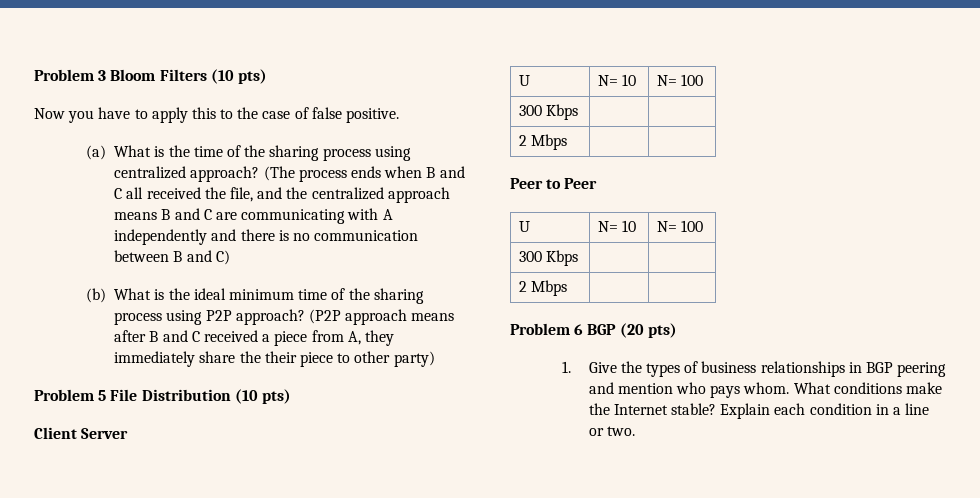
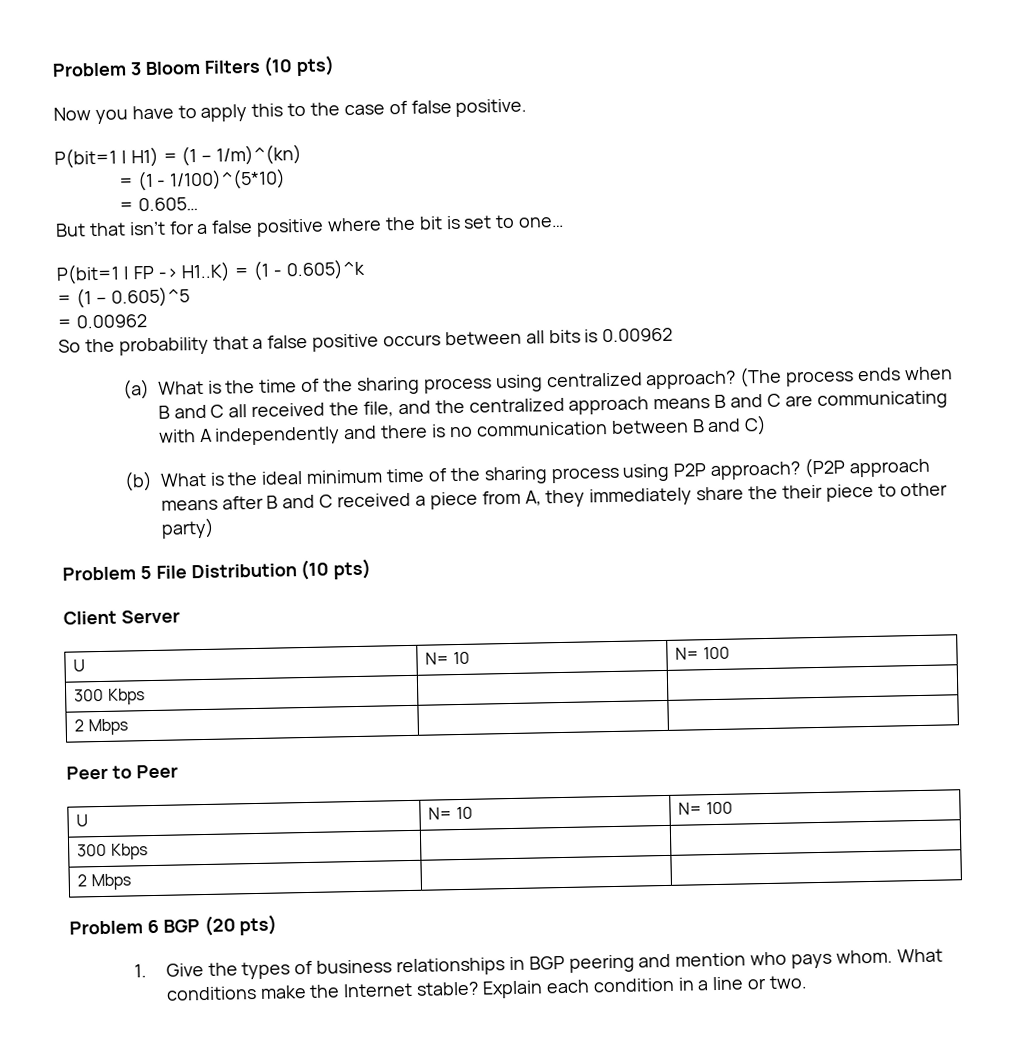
+ P(bit=1 | H1) = (1 – 1/m)^(kn)
+ = (1 - 1/100)^(5*10)
+ = 0.605…
+ But that isn’t for a false positive where the bit is set to one…
+ P(bit=1 | FP -> H1..K) = (1 - 0.605)^k
+ = (1 – 0.605)^5
+ = 0.00962
+ So the probability that a false positive occurs between all bits is 0.00962

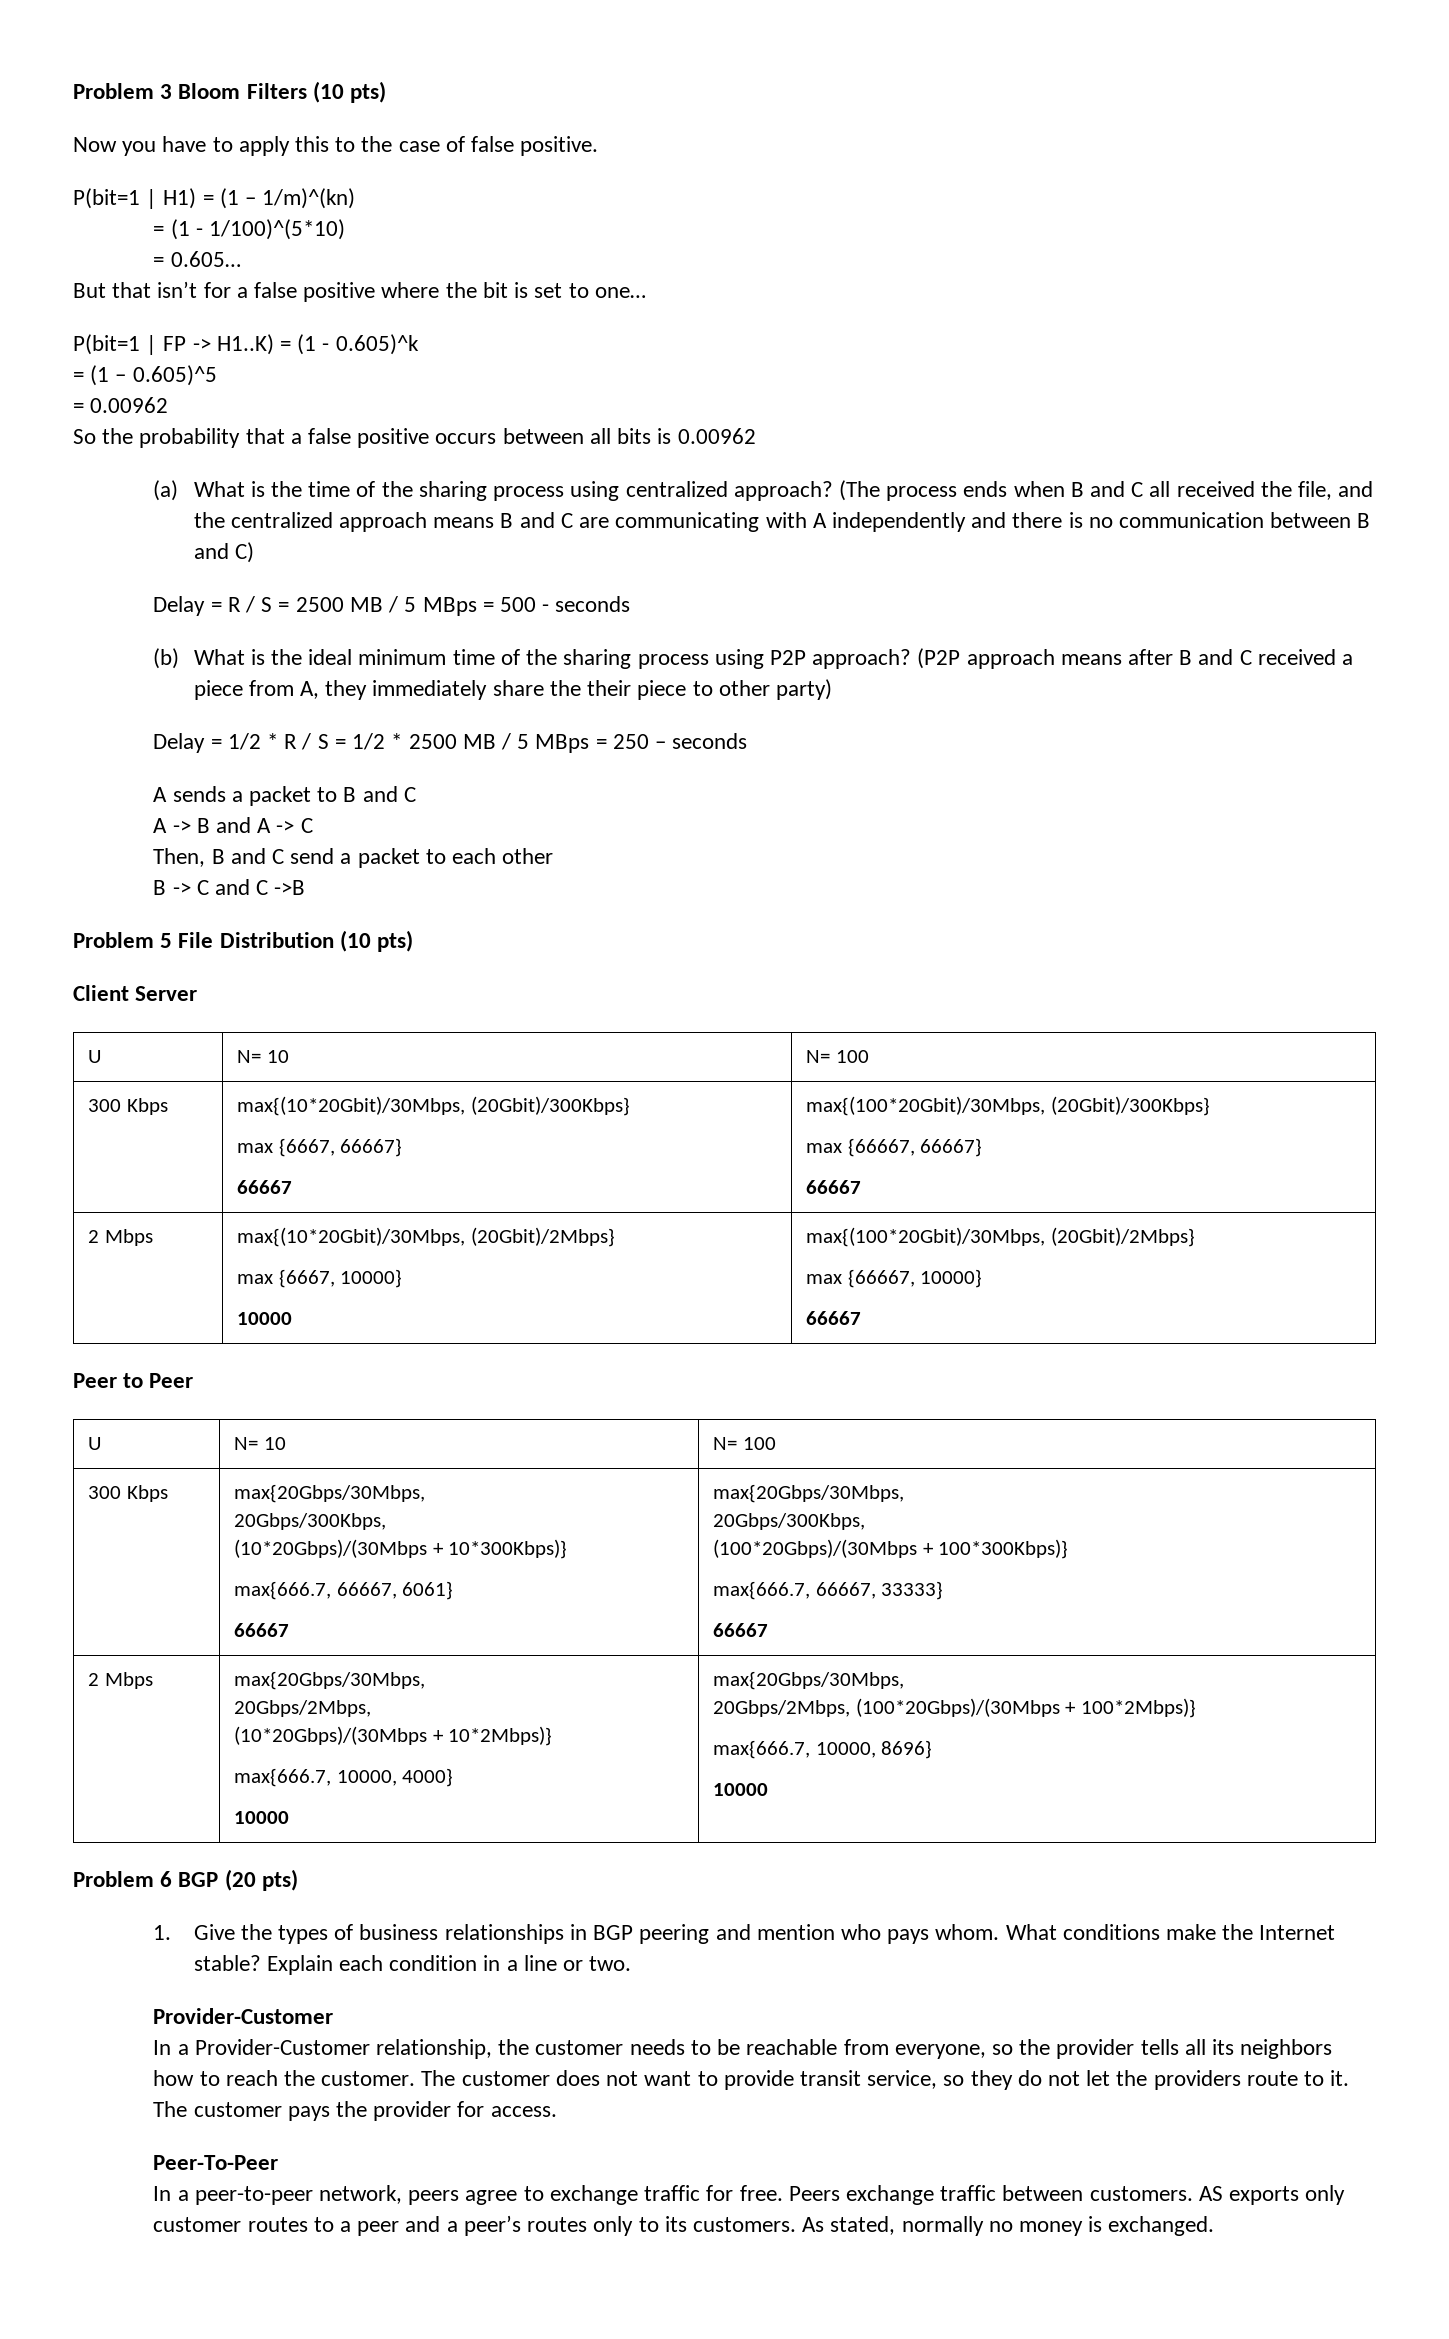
+ Delay = R / S = 2500 MB / 5 MBps = 500 - seconds
+ Delay = 1/2 * R / S = 1/2 * 2500 MB / 5 MBps = 250 – seconds
+ A sends a packet to B and C
+ A -> B and A -> C
+ Then, B and C send a packet to each other
+ B -> C and C ->B
  Client Server
  U | N= 10 | N= 100
- 300 Kbps | |
- 2 Mbps | |
+ 300 Kbps | max{(10*20Gbit)/30Mbps, (20Gbit)/300Kbps}
+ max {6667, 66667}
+ 66667 | max{(100*20Gbit)/30Mbps, (20Gbit)/300Kbps}
+ max {66667, 66667}
+ 66667
+ 2 Mbps | max{(10*20Gbit)/30Mbps, (20Gbit)/2Mbps}
+ max {6667, 10000}
+ 10000 | max{(100*20Gbit)/30Mbps, (20Gbit)/2Mbps}
+ max {66667, 10000}
+ 66667
  Peer to Peer
  U | N= 10 | N= 100
- 300 Kbps | |
- 2 Mbps | |
+ 300 Kbps | max{20Gbps/30Mbps,
+ 20Gbps/300Kbps,
+ (10*20Gbps)/(30Mbps + 10*300Kbps)}
+ max{666.7, 66667, 6061}
+ 66667 | max{20Gbps/30Mbps,
+ 20Gbps/300Kbps,
+ (100*20Gbps)/(30Mbps + 100*300Kbps)}
+ max{666.7, 66667, 33333}
+ 66667
+ 2 Mbps | max{20Gbps/30Mbps,
+ 20Gbps/2Mbps,
+ (10*20Gbps)/(30Mbps + 10*2Mbps)}
+ max{666.7, 10000, 4000}
+ 10000 | max{20Gbps/30Mbps,
+ 20Gbps/2Mbps, (100*20Gbps)/(30Mbps + 100*2Mbps)}
+ max{666.7, 10000, 8696}
+ 10000
  Explain each condition in a line or two.
+ Provider-Customer
+ In a Provider-Customer relationship, the customer needs to be reachable from everyone, so the provider tells all its neighbors how to reach the customer. The customer does not want to provide transit service, so they do not let the providers route to it. The customer pays the provider for access.
+ Peer-To-Peer
+ In a peer-to-peer network, peers agree to exchange traffic for free. Peers exchange traffic between customers. AS exports only customer routes to a peer and a peer’s routes only to its customers. As stated, normally no money is exchanged.

